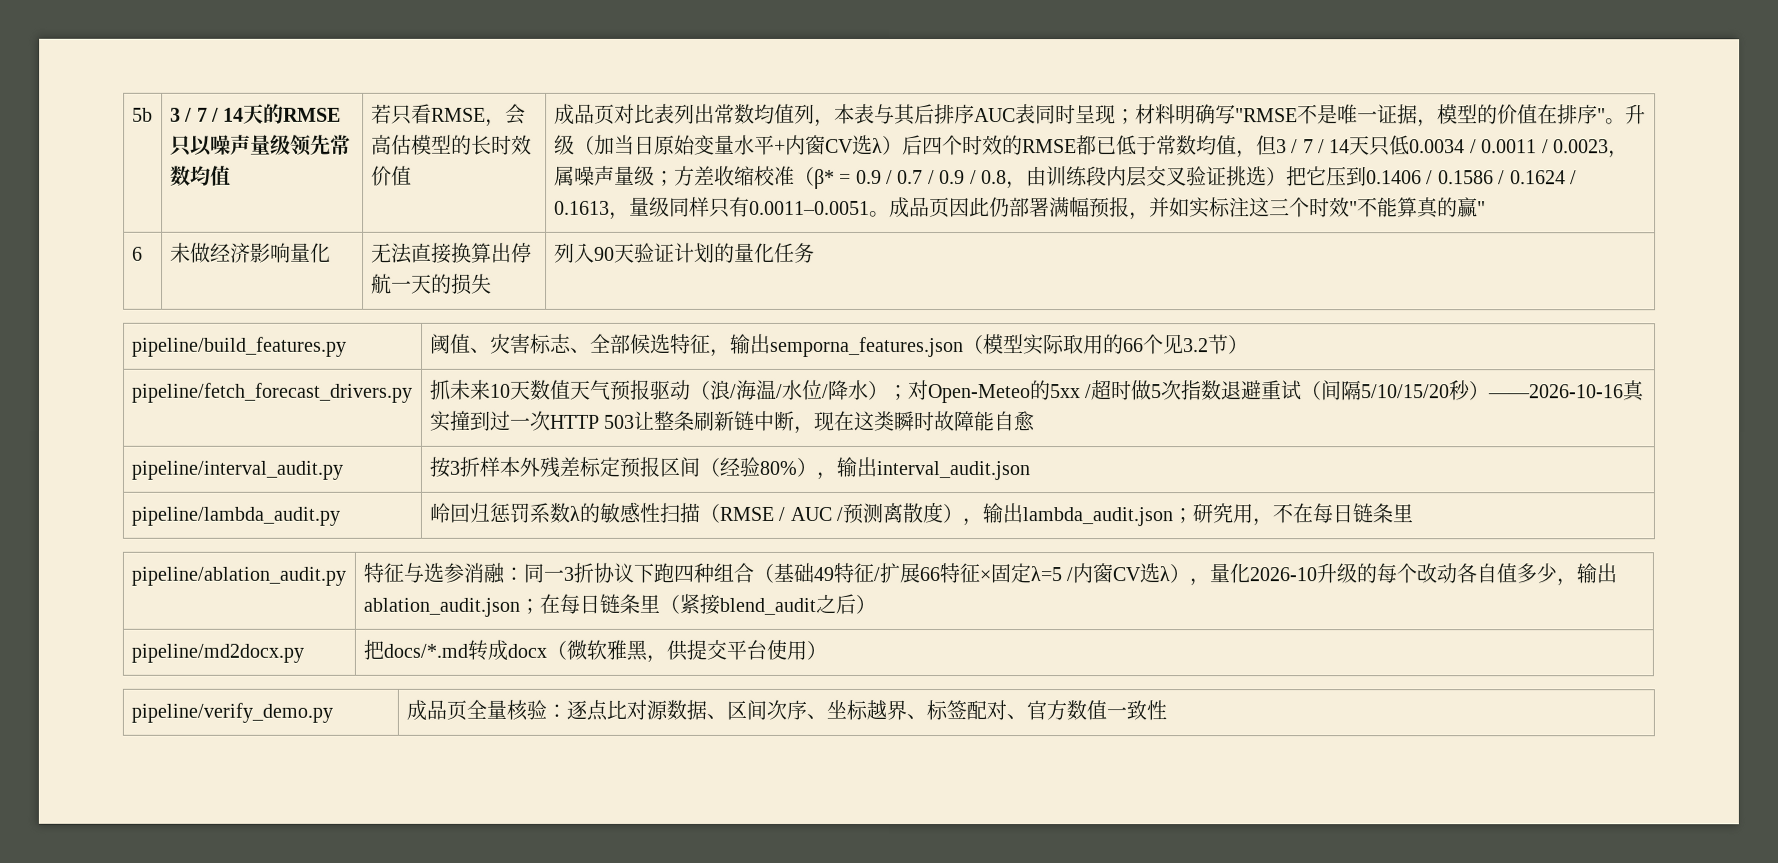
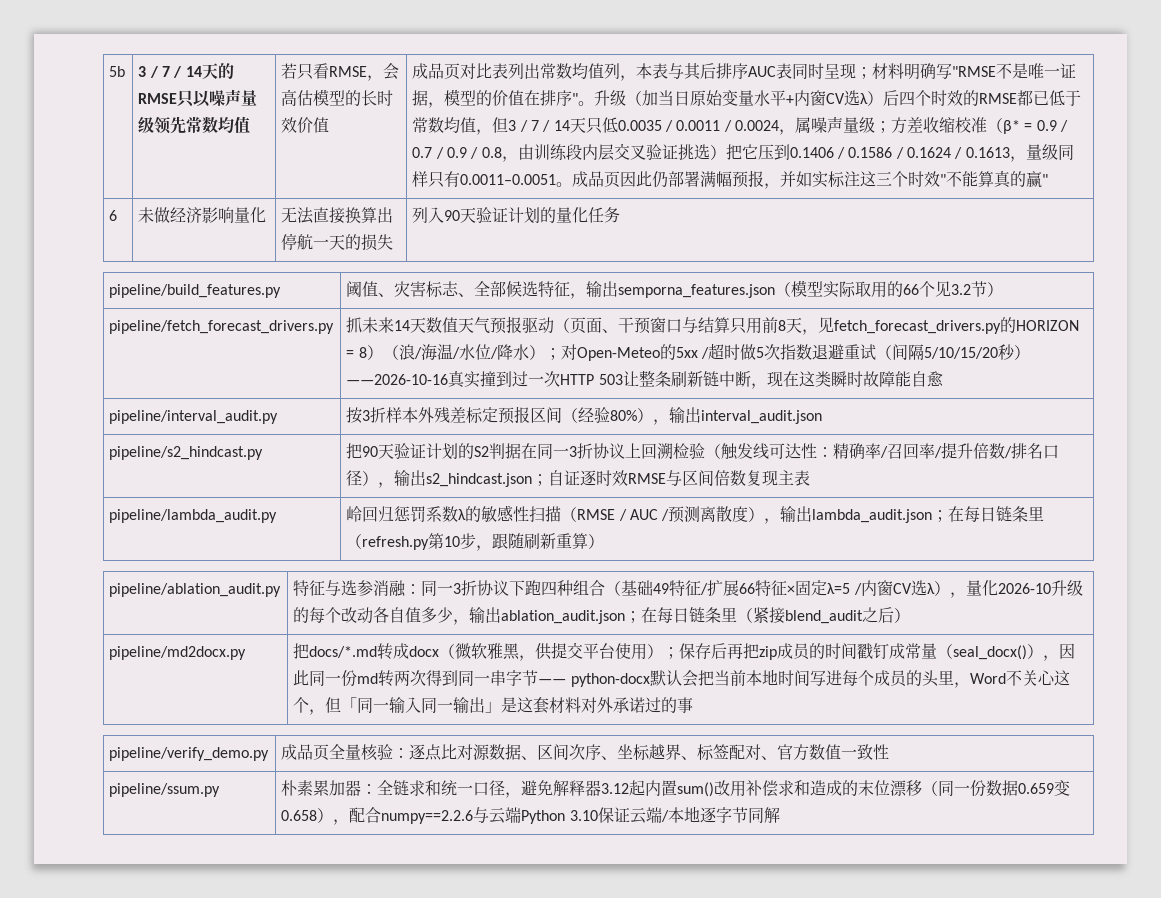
- 升级（加当日原始变量水平+内窗CV选λ）后四个时效的RMSE都已低于常数均值，但3 / 7 / 14天只低0.0034 / 0.0011 / 0.0023，属噪声量级；
+ 升级（加当日原始变量水平+内窗CV选λ）后四个时效的RMSE都已低于常数均值，但3 / 7 / 14天只低0.0035 / 0.0011 / 0.0024，属噪声量级；
- 抓未来10天数值天气预报驱动（浪/海温/水位/降水）；对Open-Meteo的5xx /超时做5次指数退避重试（间隔5/10/15/20秒）——2026-10-16真实撞到过一次HTTP 503让整条刷新链中断，现在这类瞬时故障能自愈
+ 抓未来14天数值天气预报驱动（页面、干预窗口与结算只用前8天，见fetch_forecast_drivers.py的HORIZON = 8）（浪/海温/水位/降水）；对Open-Meteo的5xx /超时做5次指数退避重试（间隔5/10/15/20秒）——2026-10-16真实撞到过一次HTTP 503让整条刷新链中断，现在这类瞬时故障能自愈
+ pipeline/s2_hindcast.py | 把90天验证计划的S2判据在同一3折协议上回溯检验（触发线可达性：精确率/召回率/提升倍数/排名口径），输出s2_hindcast.json；自证逐时效RMSE与区间倍数复现主表
- pipeline/lambda_audit.py | 岭回归惩罚系数λ的敏感性扫描（RMSE / AUC /预测离散度），输出lambda_audit.json；研究用，不在每日链条里
+ pipeline/lambda_audit.py | 岭回归惩罚系数λ的敏感性扫描（RMSE / AUC /预测离散度），输出lambda_audit.json；在每日链条里（refresh.py第10步，跟随刷新重算）
- 把docs/*.md转成docx（微软雅黑，供提交平台使用）
+ 把docs/*.md转成docx（微软雅黑，供提交平台使用）；保存后再把zip成员的时间戳钉成常量（seal_docx()），因此同一份md转两次得到同一串字节—— python-docx默认会把当前本地时间写进每个成员的头里，Word不关心这个，但「同一输入同一输出」是这套材料对外承诺过的事
+ pipeline/ssum.py | 朴素累加器：全链求和统一口径，避免解释器3.12起内置sum()改用补偿求和造成的末位漂移（同一份数据0.659变0.658），配合numpy==2.2.6与云端Python 3.10保证云端/本地逐字节同解

